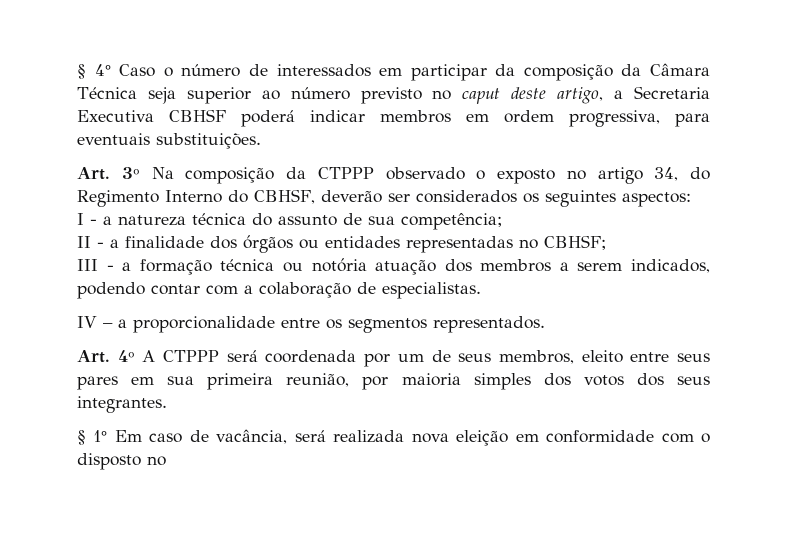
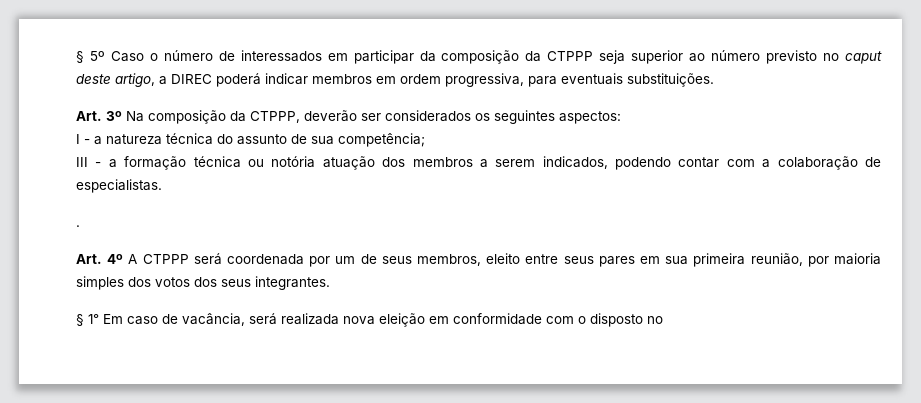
- § 4° Caso o número de interessados em participar da composição da Câmara Técnica seja superior ao número previsto no caput deste artigo, a Secretaria Executiva CBHSF poderá indicar membros em ordem progressiva, para eventuais substituições.
+ § 5º Caso o número de interessados em participar da composição da CTPPP seja superior ao número previsto no caput deste artigo, a DIREC poderá indicar membros em ordem progressiva, para eventuais substituições.
- Art. 3º Na composição da CTPPP observado o exposto no artigo 34, do Regimento Interno do CBHSF, deverão ser considerados os seguintes aspectos:
+ Art. 3º Na composição da CTPPP, deverão ser considerados os seguintes aspectos:
- II - a finalidade dos órgãos ou entidades representadas no CBHSF;
- IV – a proporcionalidade entre os segmentos representados.
+ .

